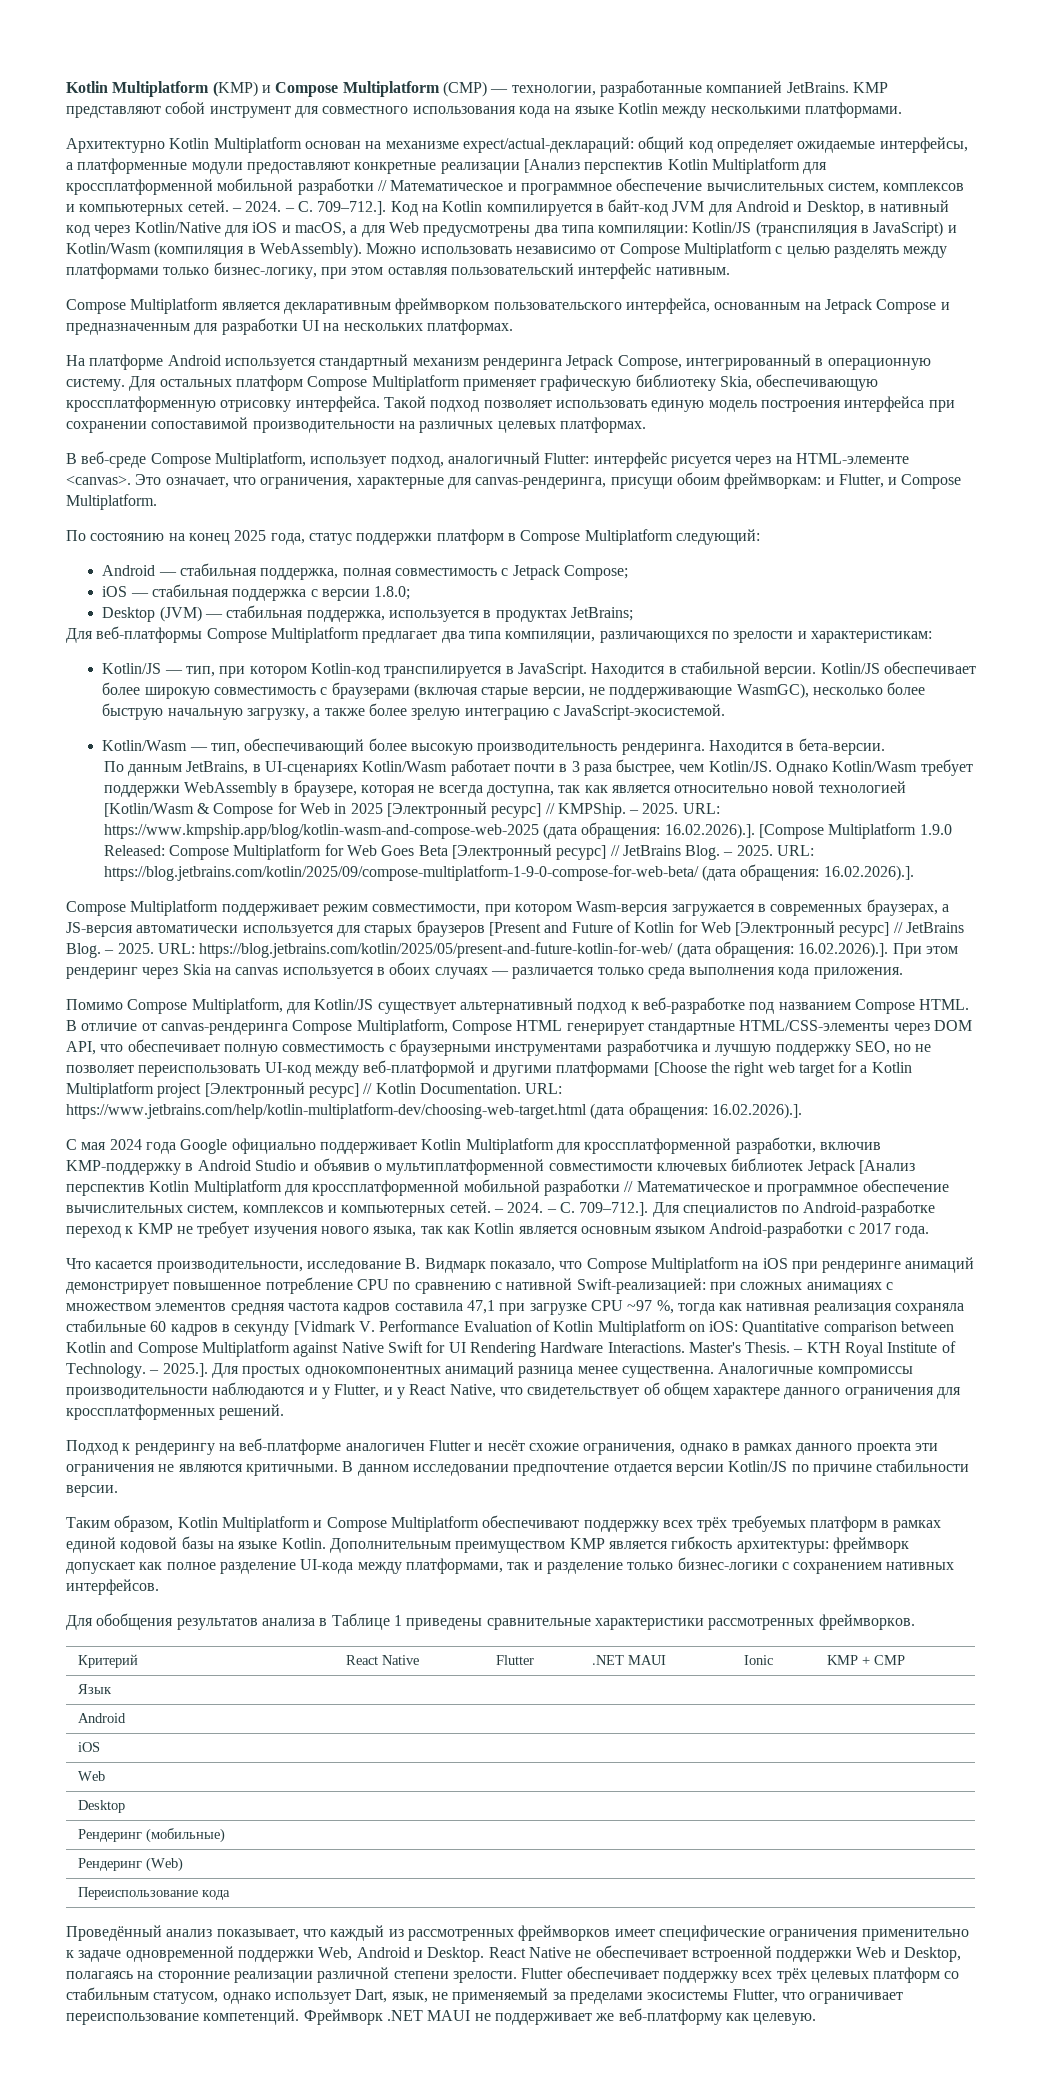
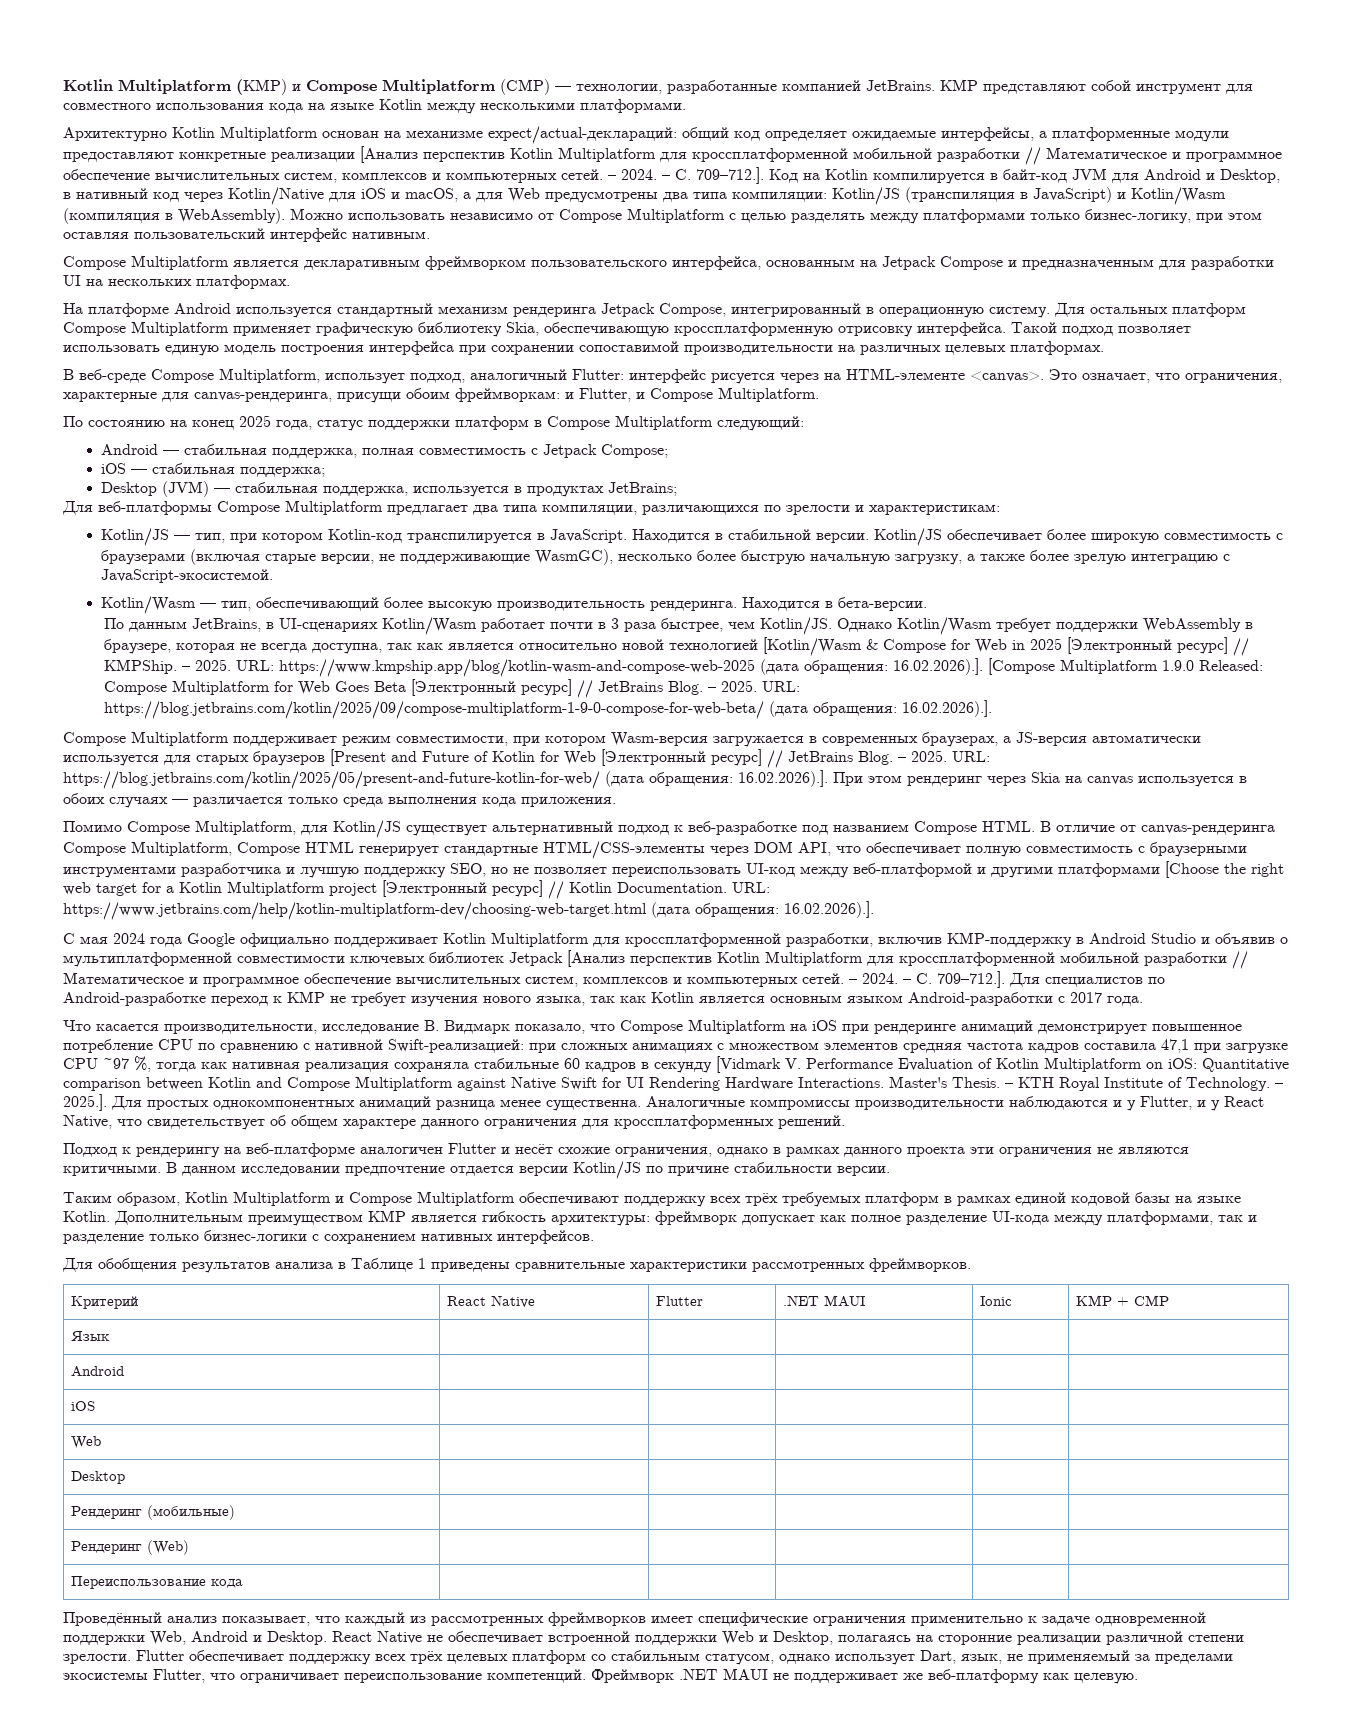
- iOS — стабильная поддержка с версии 1.8.0;
+ iOS — стабильная поддержка;

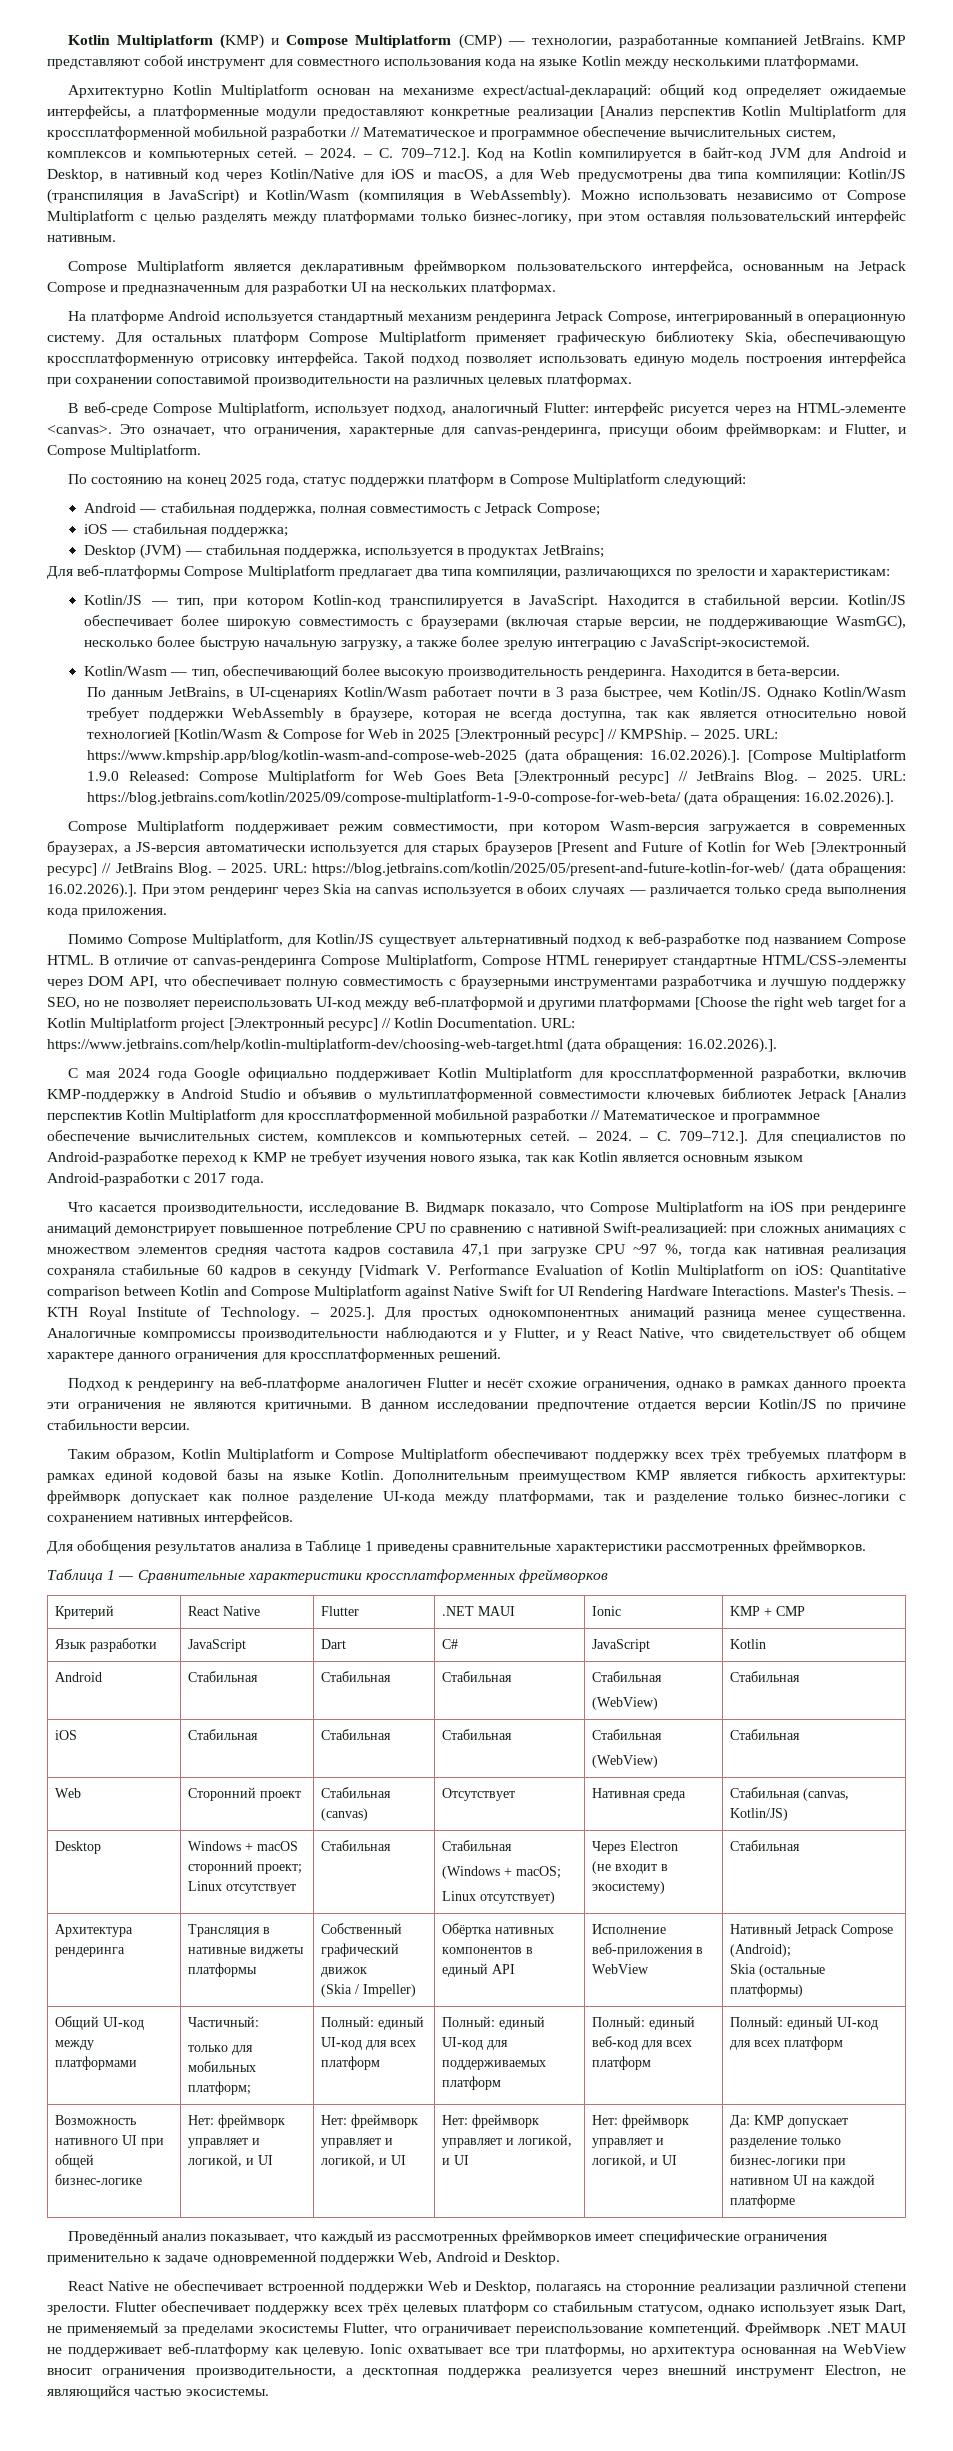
+ Таблица 1 — Сравнительные характеристики кроссплатформенных фреймворков
- Язык | | | | |
- Android | | | | |
- iOS | | | | |
- Web | | | | |
- Desktop | | | | |
- Рендеринг (мобильные) | | | | |
- Рендеринг (Web) | | | | |
- Переиспользование кода | | | | |
+ Язык разработки | JavaScript | Dart | C# | JavaScript | Kotlin
+ Android | Стабильная | Стабильная | Стабильная | Стабильная
+ (WebView) | Стабильная
+ iOS | Стабильная | Стабильная | Стабильная | Стабильная
+ (WebView) | Стабильная
+ Web | Сторонний проект | Стабильная (canvas) | Отсутствует | Нативная среда | Стабильная (canvas, Kotlin/JS)
+ Desktop | Windows + macOS сторонний проект; Linux отсутствует | Стабильная | Стабильная
+ (Windows + macOS;
+ Linux отсутствует) | Через Electron
+ (не входит в экосистему) | Стабильная
+ Архитектура рендеринга | Трансляция в нативные виджеты платформы | Собственный графический движок
+ (Skia / Impeller) | Обёртка нативных компонентов в единый API | Исполнение веб-приложения в WebView | Нативный Jetpack Compose (Android);
+ Skia (остальные платформы)
+ Общий UI-код между платформами | Частичный:
+ только для мобильных платформ; | Полный: единый UI-код для всех платформ | Полный: единый UI-код для поддерживаемых платформ | Полный: единый веб-код для всех платформ | Полный: единый UI-код для всех платформ
+ Возможность нативного UI при общей бизнес-логике | Нет: фреймворк управляет и логикой, и UI | Нет: фреймворк управляет и логикой, и UI | Нет: фреймворк управляет и логикой, и UI | Нет: фреймворк управляет и логикой, и UI | Да: KMP допускает разделение только бизнес-логики при нативном UI на каждой платформе
- Проведённый анализ показывает, что каждый из рассмотренных фреймворков имеет специфические ограничения применительно к задаче одновременной поддержки Web, Android и Desktop. React Native не обеспечивает встроенной поддержки Web и Desktop, полагаясь на сторонние реализации различной степени зрелости.
+ Проведённый анализ показывает, что каждый из рассмотренных фреймворков имеет специфические ограничения применительно к задаче одновременной поддержки Web, Android и Desktop.
+ React Native не обеспечивает встроенной поддержки Web и Desktop, полагаясь на сторонние реализации различной степени зрелости.
- Flutter обеспечивает поддержку всех трёх целевых платформ со стабильным статусом, однако использует Dart, язык, не применяемый за пределами экосистемы Flutter, что ограничивает переиспользование компетенций.
+ Flutter обеспечивает поддержку всех трёх целевых платформ со стабильным статусом, однако использует язык Dart, не применяемый за пределами экосистемы Flutter, что ограничивает переиспользование компетенций.
- Фреймворк .NET MAUI не поддерживает же веб-платформу как целевую.
+ Фреймворк .NET MAUI не поддерживает веб-платформу как целевую.
+ Ionic охватывает все три платформы, но архитектура основанная на WebView вносит ограничения производительности, а десктопная поддержка реализуется через внешний инструмент Electron, не являющийся частью экосистемы.

